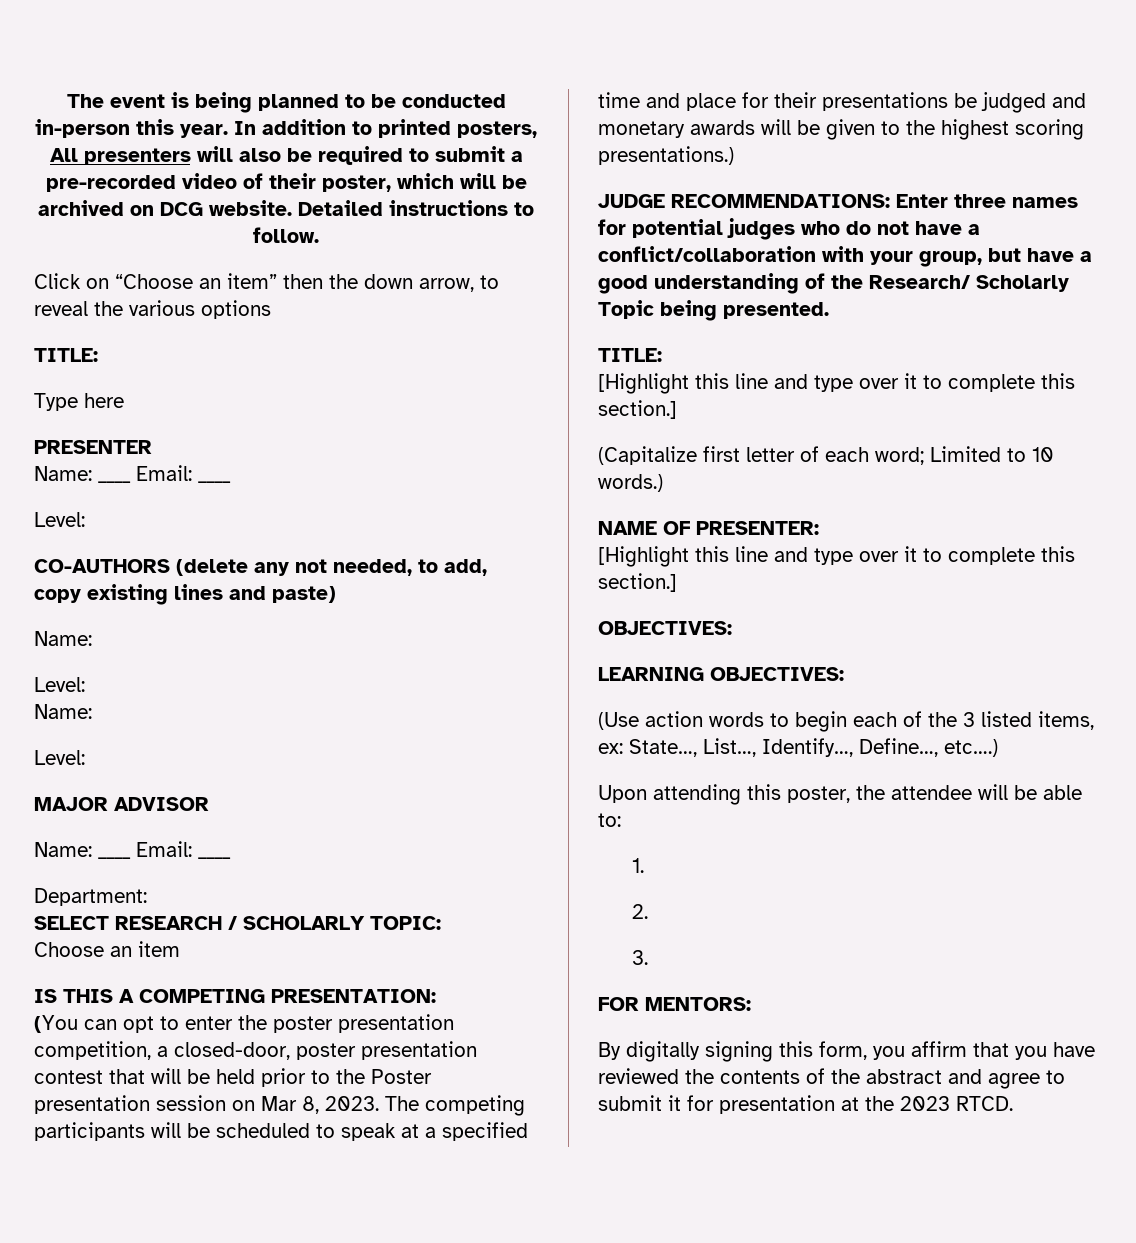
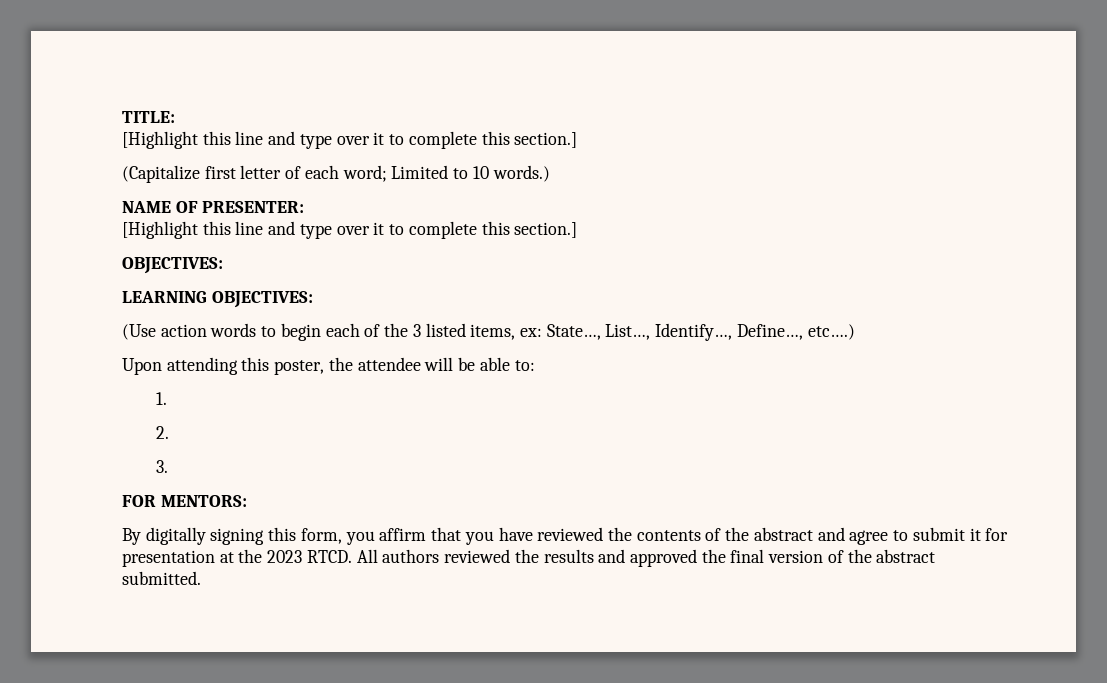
- The event is being planned to be conducted in-person this year. In addition to printed posters, All presenters will also be required to submit a pre-recorded video of their poster, which will be archived on DCG website. Detailed instructions to follow.
- Click on “Choose an item” then the down arrow, to reveal the various options
- TITLE:
- Type here
- PRESENTER
- Name: ____ Email: ____
- Level:
- CO-AUTHORS (delete any not needed, to add, copy existing lines and paste)
- Name:
- Level:
- Name:
- Level:
- MAJOR ADVISOR
- Name: ____ Email: ____
- Department:
- SELECT RESEARCH / SCHOLARLY TOPIC:
- Choose an item
- IS THIS A COMPETING PRESENTATION:
- (You can opt to enter the poster presentation competition, a closed-door, poster presentation contest that will be held prior to the Poster presentation session on Mar 8, 2023. The competing participants will be scheduled to speak at a specified time and place for their presentations be judged and monetary awards will be given to the highest scoring presentations.)
- JUDGE RECOMMENDATIONS: Enter three names for potential judges who do not have a conflict/collaboration with your group, but have a good understanding of the Research/ Scholarly Topic being presented.
+ All authors reviewed the results and approved the final version of the abstract submitted.

